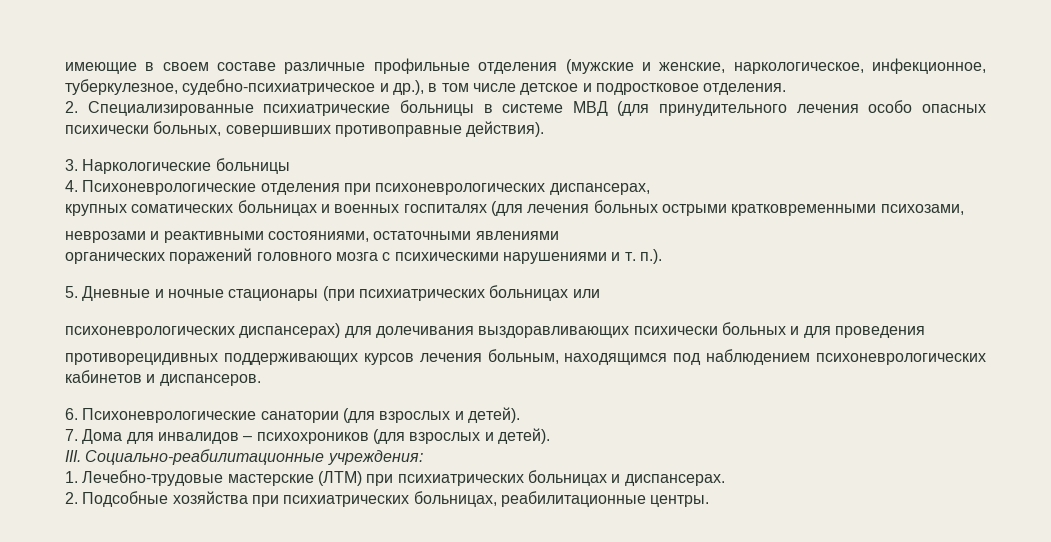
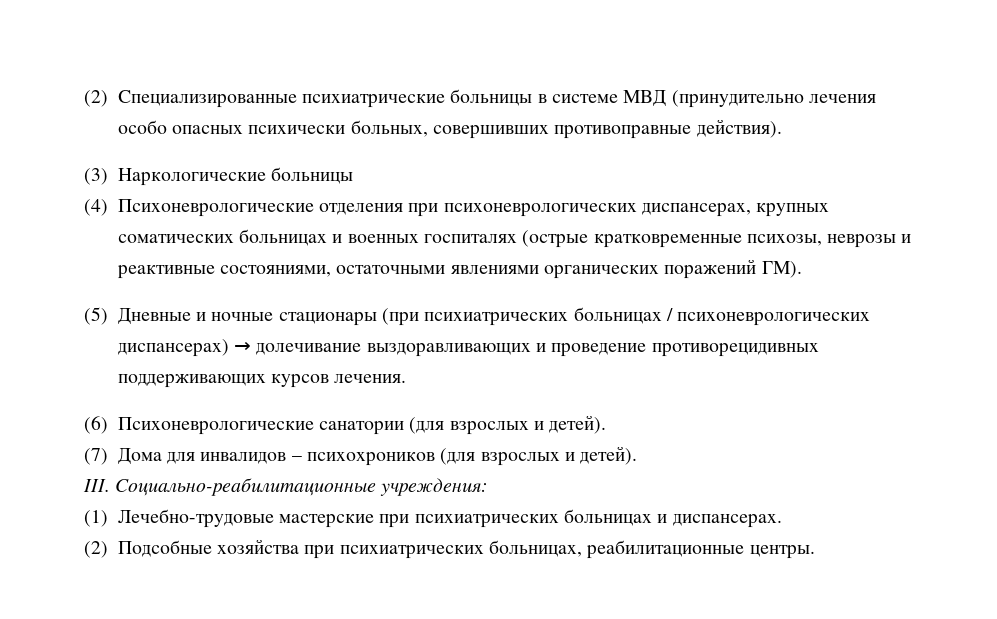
- имеющие в своем составе различные профильные отделения (мужские и женские, наркологическое, инфекционное, туберкулезное, судебно-психиатрическое и др.), в том числе детское и подростковое отделения.
- 2. Специализированные психиатрические больницы в системе МВД (для принудительного лечения особо опасных психически больных, совершивших противоправные действия).
+ (2) Специализированные психиатрические больницы в системе МВД (принудительно лечения особо опасных психически больных, совершивших противоправные действия).
- 3. Наркологические больницы
+ (3) Наркологические больницы
- 4. Психоневрологические отделения при психоневрологических диспансерах,
- крупных соматических больницах и военных госпиталях (для лечения больных острыми кратковременными психозами,
- неврозами и реактивными состояниями, остаточными явлениями
- органических поражений головного мозга с психическими нарушениями и т. п.).
- 5. Дневные и ночные стационары (при психиатрических больницах или
- психоневрологических диспансерах) для долечивания выздоравливающих психически больных и для проведения
- противорецидивных поддерживающих курсов лечения больным, находящимся под наблюдением психоневрологических кабинетов и диспансеров.
- 6. Психоневрологические санатории (для взрослых и детей).
+ (4) Психоневрологические отделения при психоневрологических диспансерах, крупных соматических больницах и военных госпиталях (острые кратковременные психозы, неврозы и реактивные состояниями, остаточными явлениями органических поражений ГМ).
+ (5) Дневные и ночные стационары (при психиатрических больницах / психоневрологических диспансерах) → долечивание выздоравливающих и проведение противорецидивных поддерживающих курсов лечения.
+ (6) Психоневрологические санатории (для взрослых и детей).
- 7. Дома для инвалидов – психохроников (для взрослых и детей).
+ (7) Дома для инвалидов – психохроников (для взрослых и детей).
- 1. Лечебно-трудовые мастерские (ЛТМ) при психиатрических больницах и диспансерах.
+ (1) Лечебно-трудовые мастерские при психиатрических больницах и диспансерах.
- 2. Подсобные хозяйства при психиатрических больницах, реабилитационные центры.
+ (2) Подсобные хозяйства при психиатрических больницах, реабилитационные центры.

